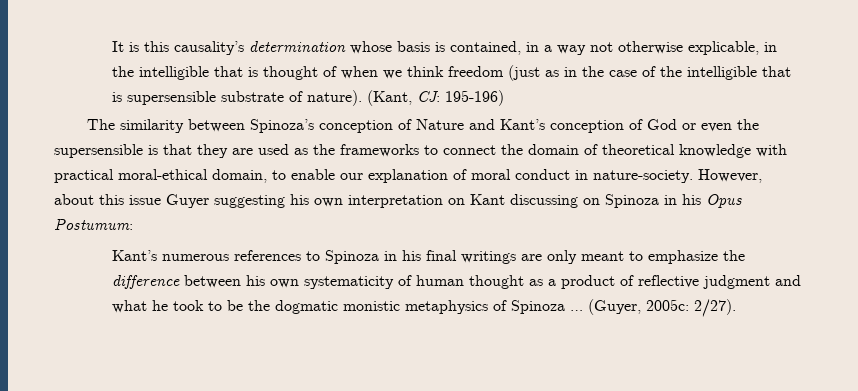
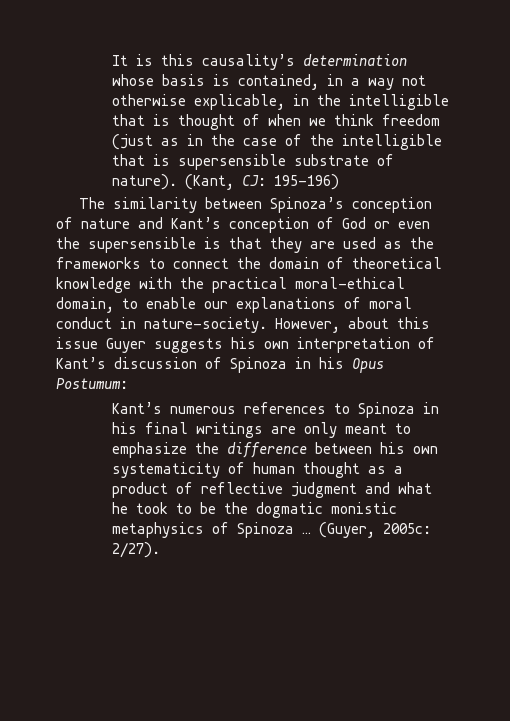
- The similarity between Spinoza’s conception of Nature and Kant’s conception of God or even the supersensible is that they are used as the frameworks to connect the domain of theoretical knowledge with practical moral-ethical domain, to enable our explanation of moral conduct in nature-society.
+ The similarity between Spinoza’s conception of nature and Kant’s conception of God or even the supersensible is that they are used as the frameworks to connect the domain of theoretical knowledge with the practical moral-ethical domain, to enable our explanations of moral conduct in nature-society.
- However, about this issue Guyer suggesting his own interpretation on Kant discussing on Spinoza in his Opus Postumum:
+ However, about this issue Guyer suggests his own interpretation of Kant’s discussion of Spinoza in his Opus Postumum:

